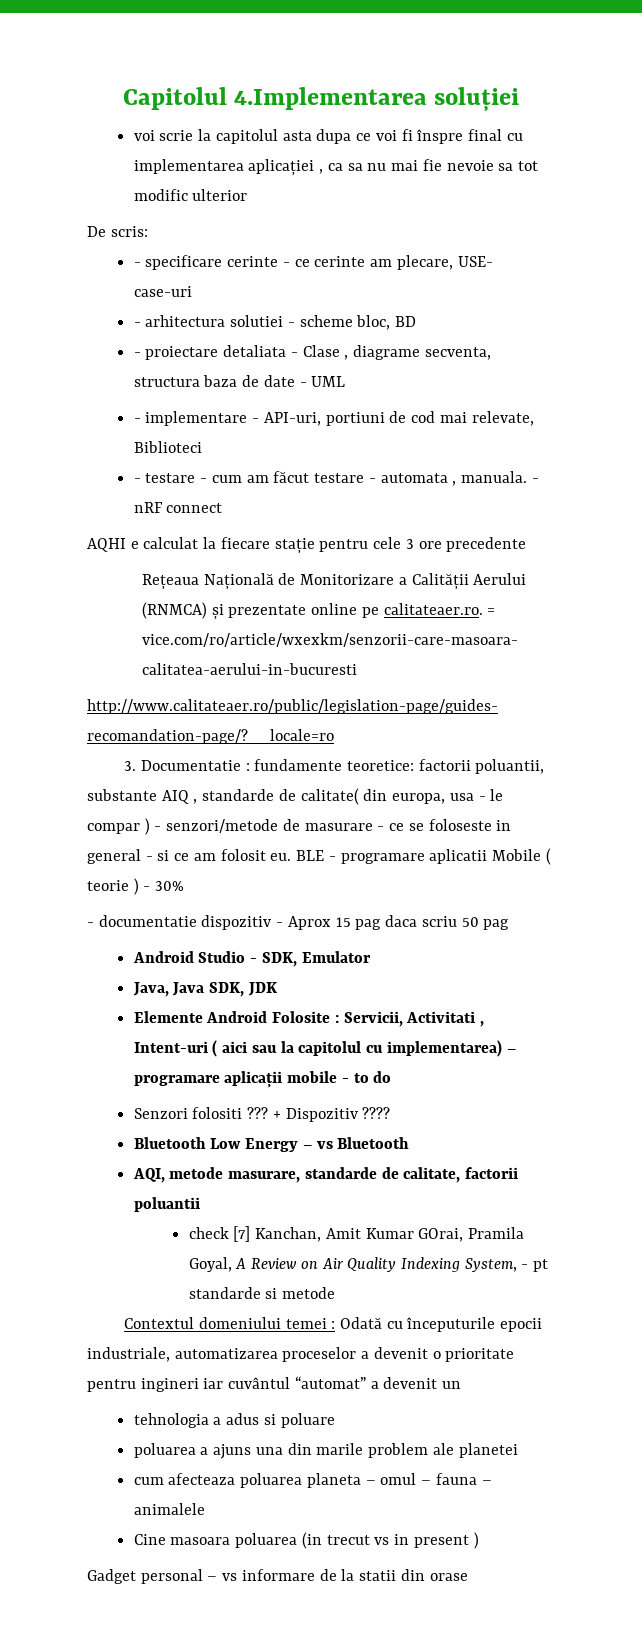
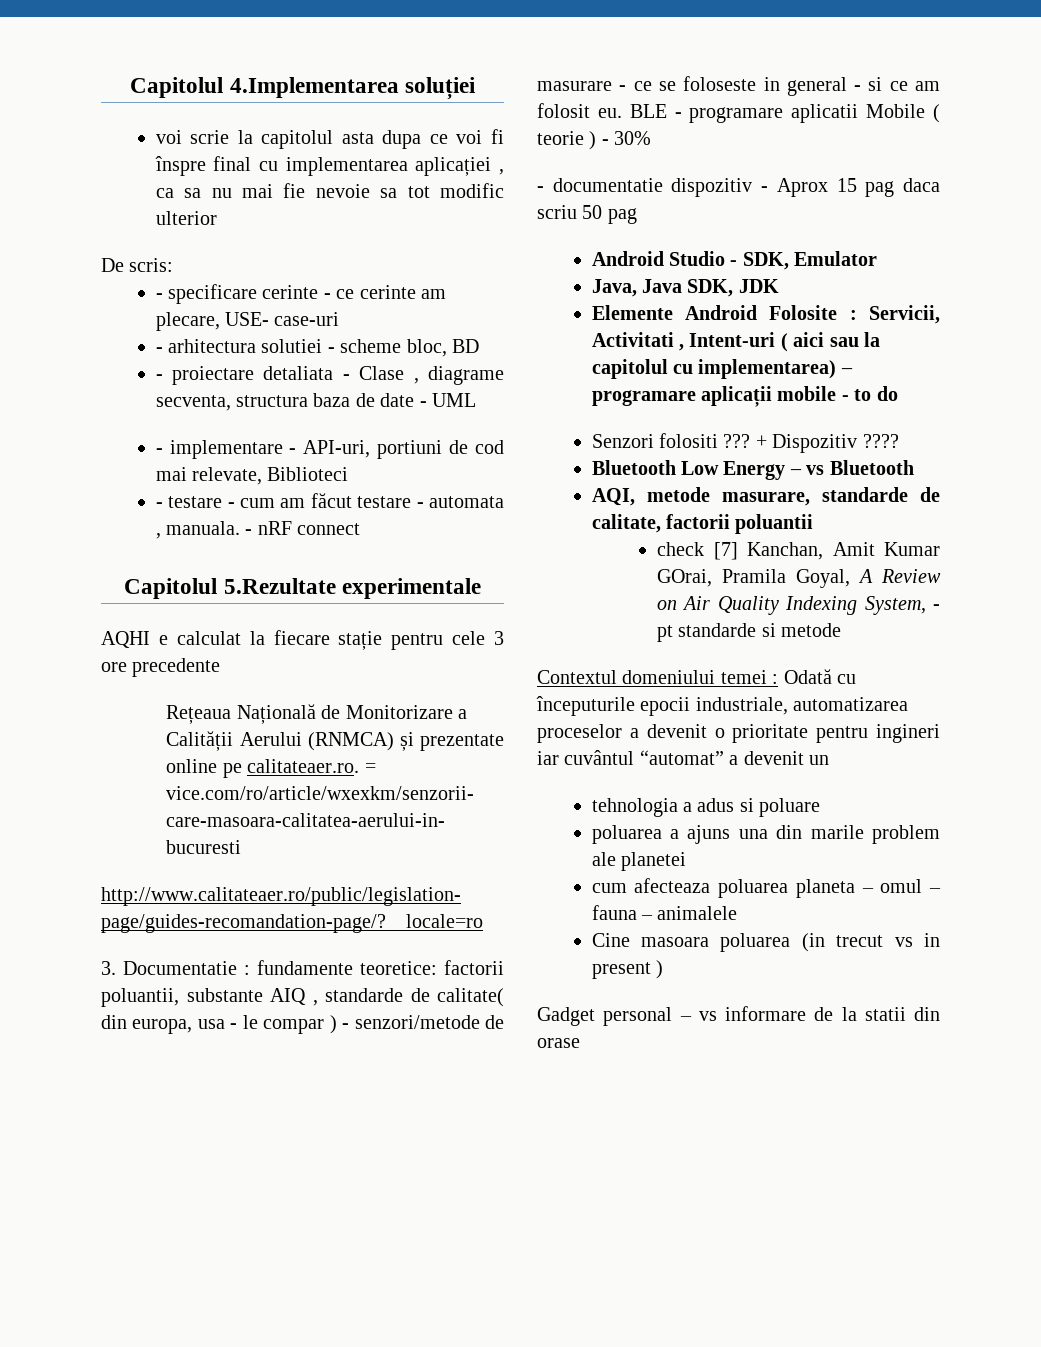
+ Capitolul 5.Rezultate experimentale

